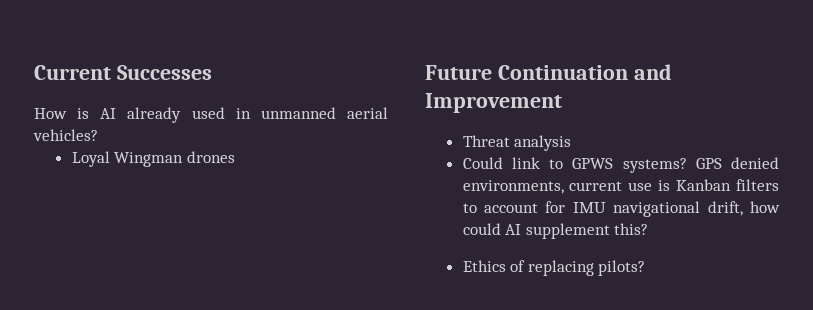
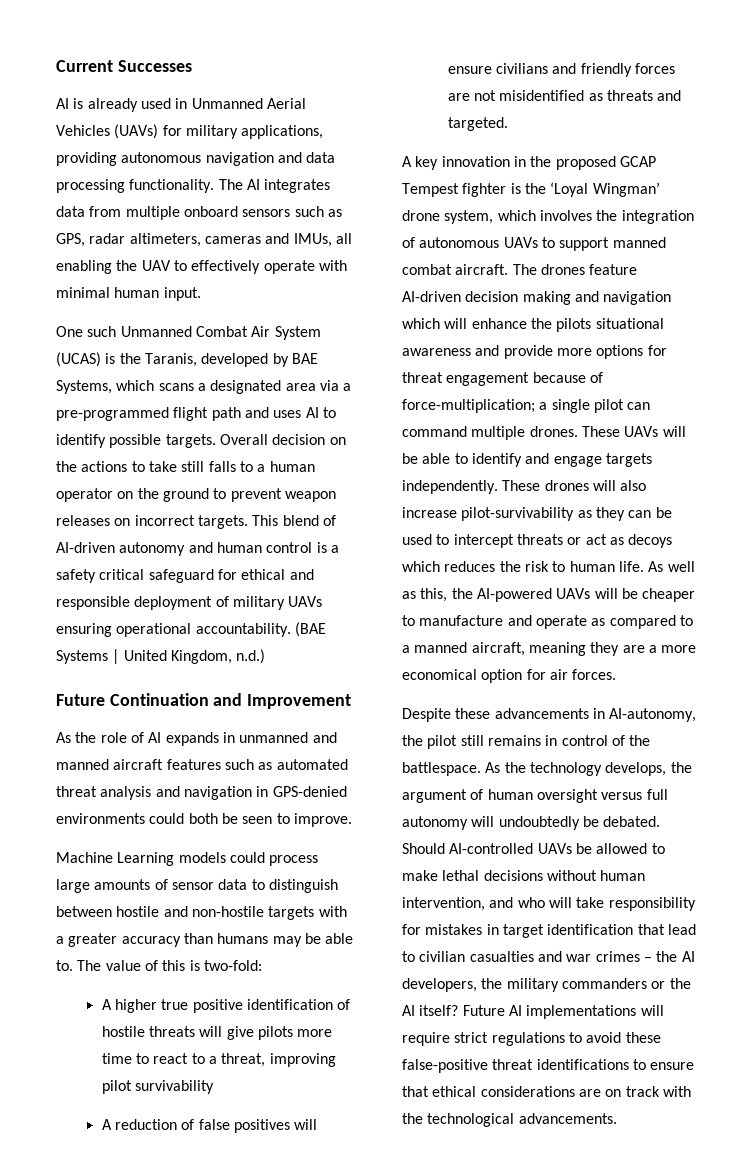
- How is AI already used in unmanned aerial vehicles?
- Loyal Wingman drones
+ AI is already used in Unmanned Aerial Vehicles (UAVs) for military applications, providing autonomous navigation and data processing functionality. The AI integrates data from multiple onboard sensors such as GPS, radar altimeters, cameras and IMUs, all enabling the UAV to effectively operate with minimal human input.
+ One such Unmanned Combat Air System (UCAS) is the Taranis, developed by BAE Systems, which scans a designated area via a pre-programmed flight path and uses AI to identify possible targets. Overall decision on the actions to take still falls to a human operator on the ground to prevent weapon releases on incorrect targets. This blend of AI-driven autonomy and human control is a safety critical safeguard for ethical and responsible deployment of military UAVs ensuring operational accountability. (BAE Systems | United Kingdom, n.d.)
  Future Continuation and Improvement
- Threat analysis
- Could link to GPWS systems? GPS denied environments, current use is Kanban filters to account for IMU navigational drift, how could AI supplement this?
- Ethics of replacing pilots?
+ As the role of AI expands in unmanned and manned aircraft features such as automated threat analysis and navigation in GPS-denied environments could both be seen to improve.
+ Machine Learning models could process large amounts of sensor data to distinguish between hostile and non-hostile targets with a greater accuracy than humans may be able to. The value of this is two-fold:
+ A higher true positive identification of hostile threats will give pilots more time to react to a threat, improving pilot survivability
+ A reduction of false positives will ensure civilians and friendly forces are not misidentified as threats and targeted.
+ A key innovation in the proposed GCAP Tempest fighter is the ‘Loyal Wingman’ drone system, which involves the integration of autonomous UAVs to support manned combat aircraft. The drones feature AI-driven decision making and navigation which will enhance the pilots situational awareness and provide more options for threat engagement because of force-multiplication; a single pilot can command multiple drones. These UAVs will be able to identify and engage targets independently. These drones will also increase pilot-survivability as they can be used to intercept threats or act as decoys which reduces the risk to human life. As well as this, the AI-powered UAVs will be cheaper to manufacture and operate as compared to a manned aircraft, meaning they are a more economical option for air forces.
+ Despite these advancements in AI-autonomy, the pilot still remains in control of the battlespace. As the technology develops, the argument of human oversight versus full autonomy will undoubtedly be debated. Should AI-controlled UAVs be allowed to make lethal decisions without human intervention, and who will take responsibility for mistakes in target identification that lead to civilian casualties and war crimes – the AI developers, the military commanders or the AI itself? Future AI implementations will require strict regulations to avoid these false-positive threat identifications to ensure that ethical considerations are on track with the technological advancements.

